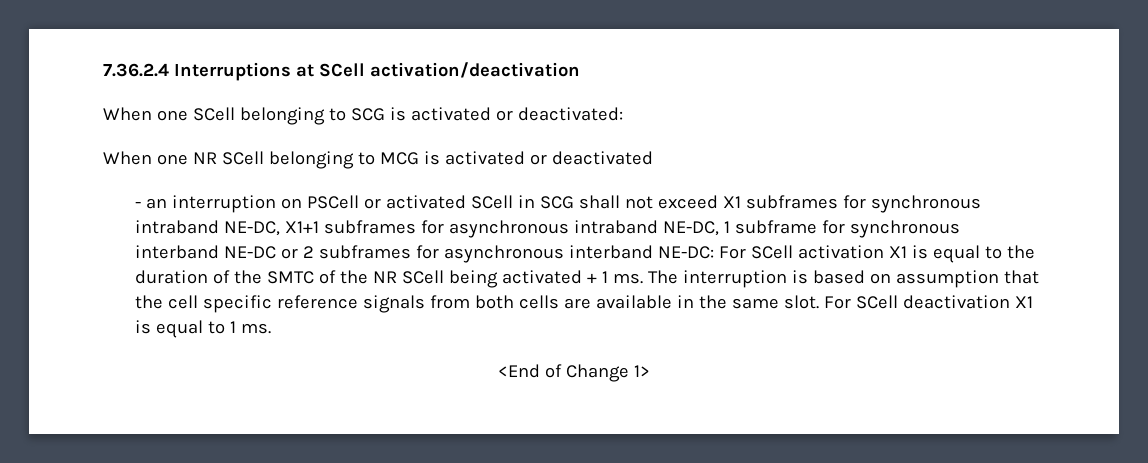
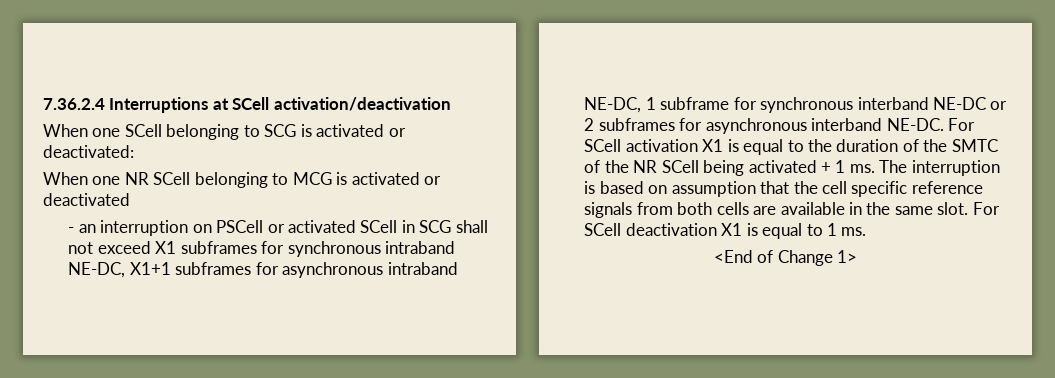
- - an interruption on PSCell or activated SCell in SCG shall not exceed X1 subframes for synchronous intraband NE-DC, X1+1 subframes for asynchronous intraband NE-DC, 1 subframe for synchronous interband NE-DC or 2 subframes for asynchronous interband NE-DC: For SCell activation X1 is equal to the duration of the SMTC of the NR SCell being activated + 1 ms.
+ - an interruption on PSCell or activated SCell in SCG shall not exceed X1 subframes for synchronous intraband NE-DC, X1+1 subframes for asynchronous intraband NE-DC, 1 subframe for synchronous interband NE-DC or 2 subframes for asynchronous interband NE-DC. For SCell activation X1 is equal to the duration of the SMTC of the NR SCell being activated + 1 ms.

